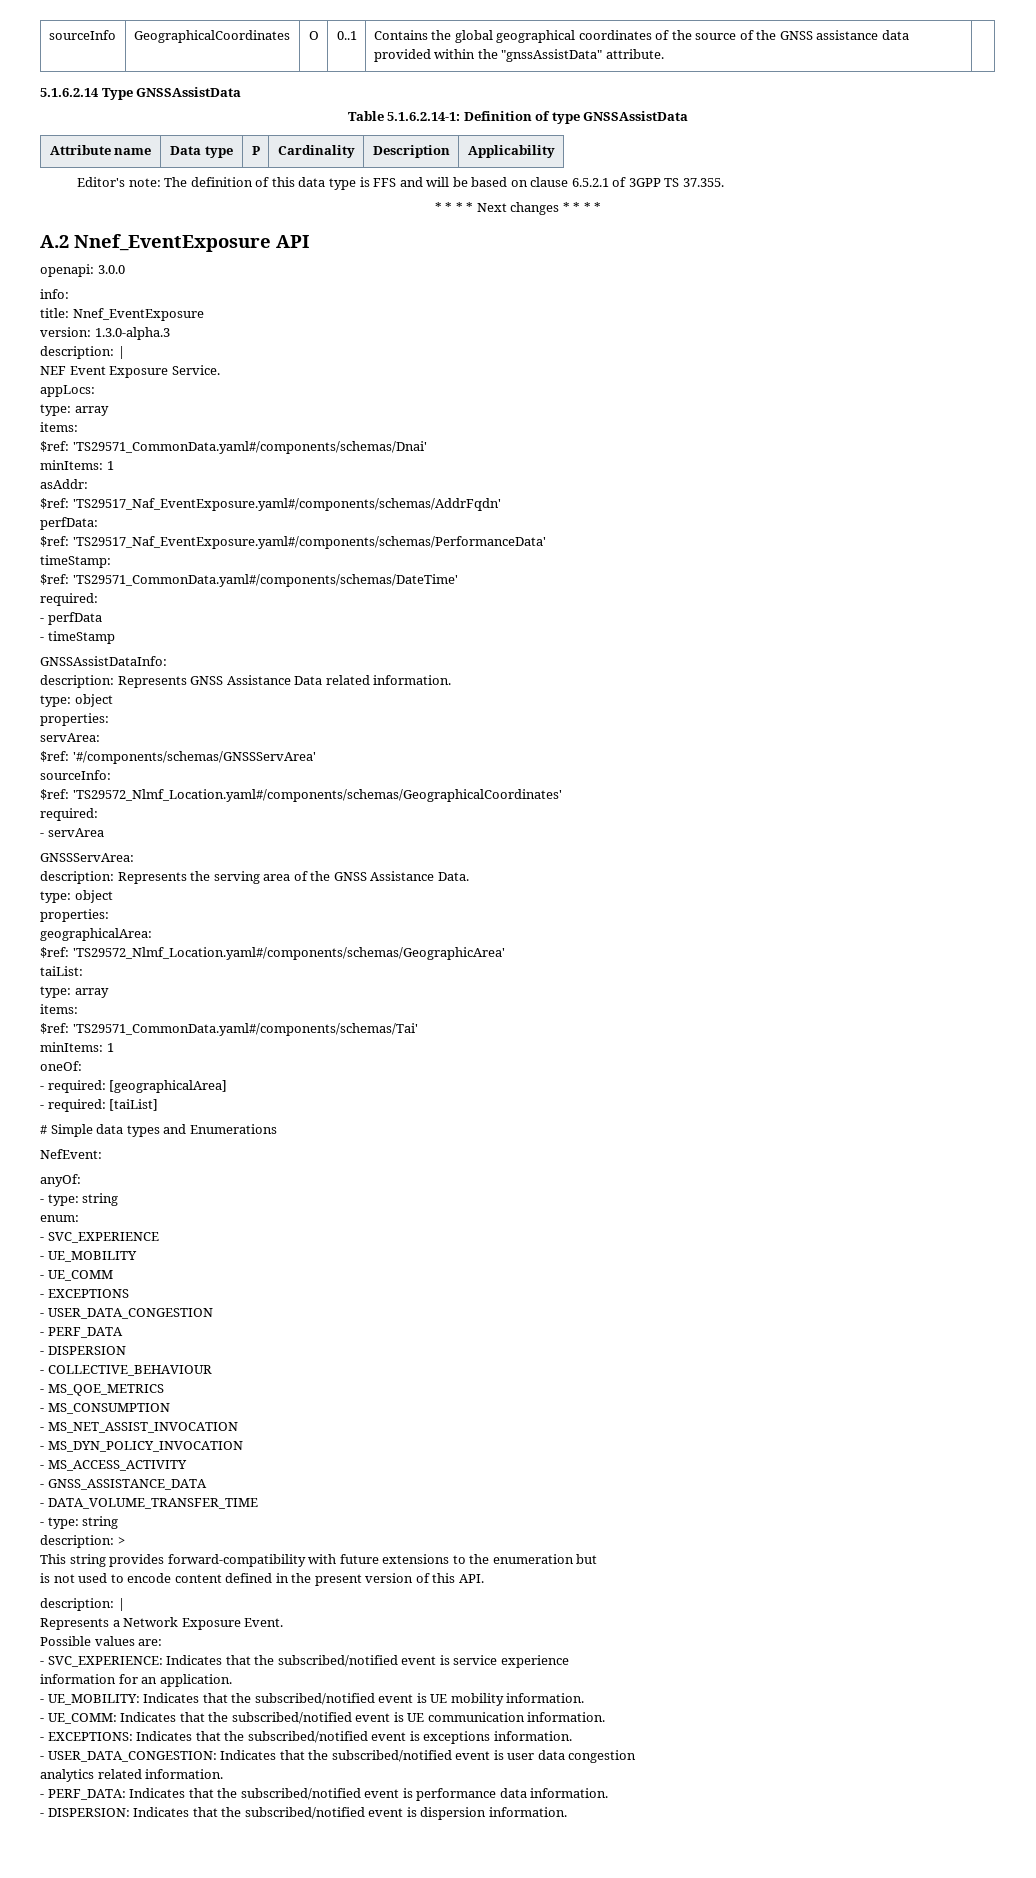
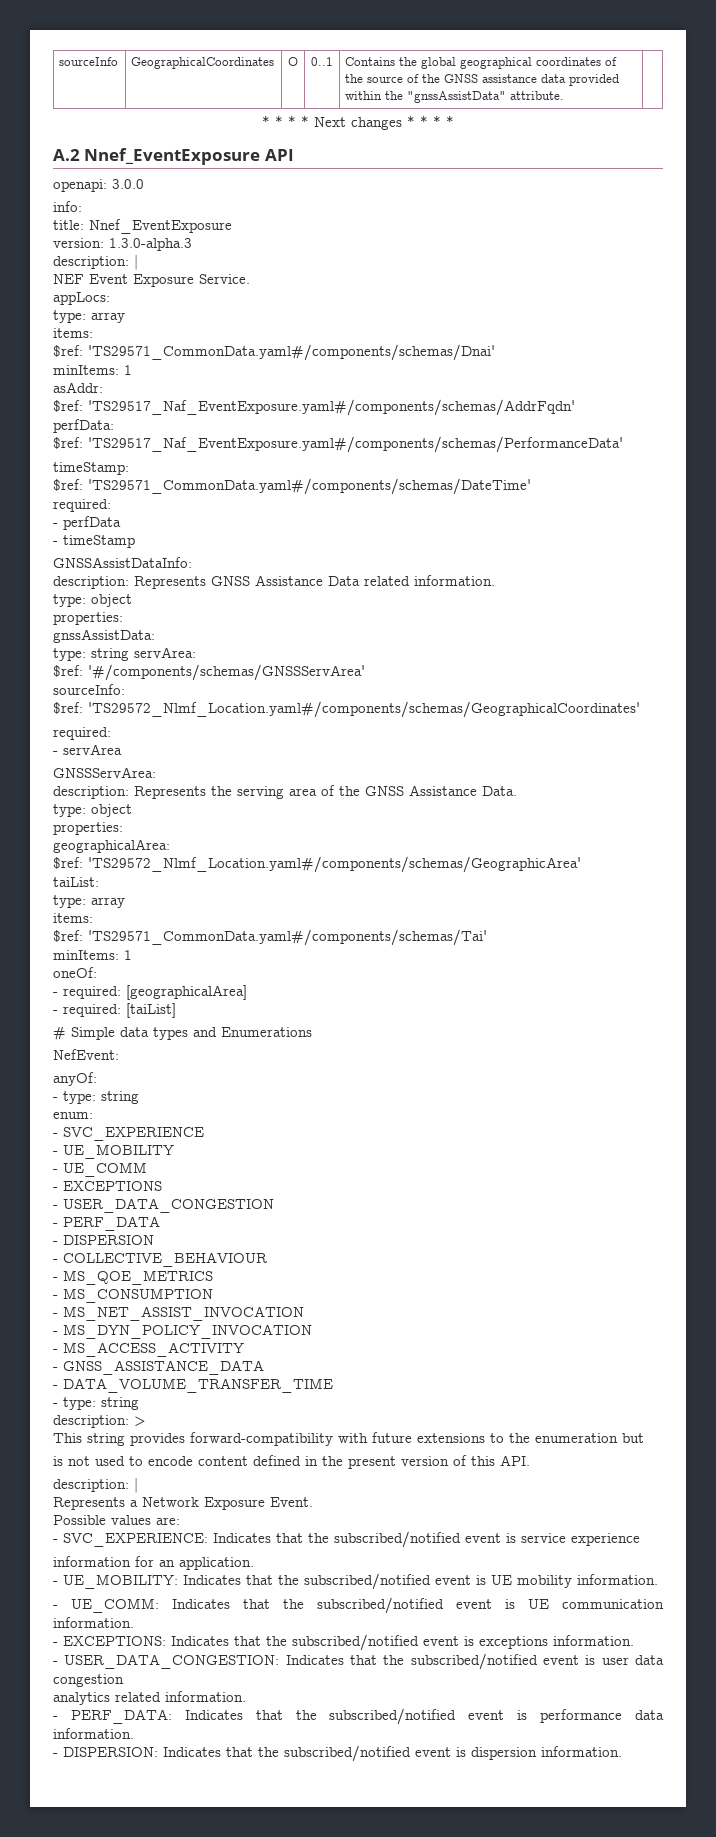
- 5.1.6.2.14 Type GNSSAssistData
- Table 5.1.6.2.14-1: Definition of type GNSSAssistData
- Attribute name | Data type | P | Cardinality | Description | Applicability
- Editor's note: The definition of this data type is FFS and will be based on clause 6.5.2.1 of 3GPP TS 37.355.
- servArea:
+ gnssAssistData:
+ type: string servArea:

